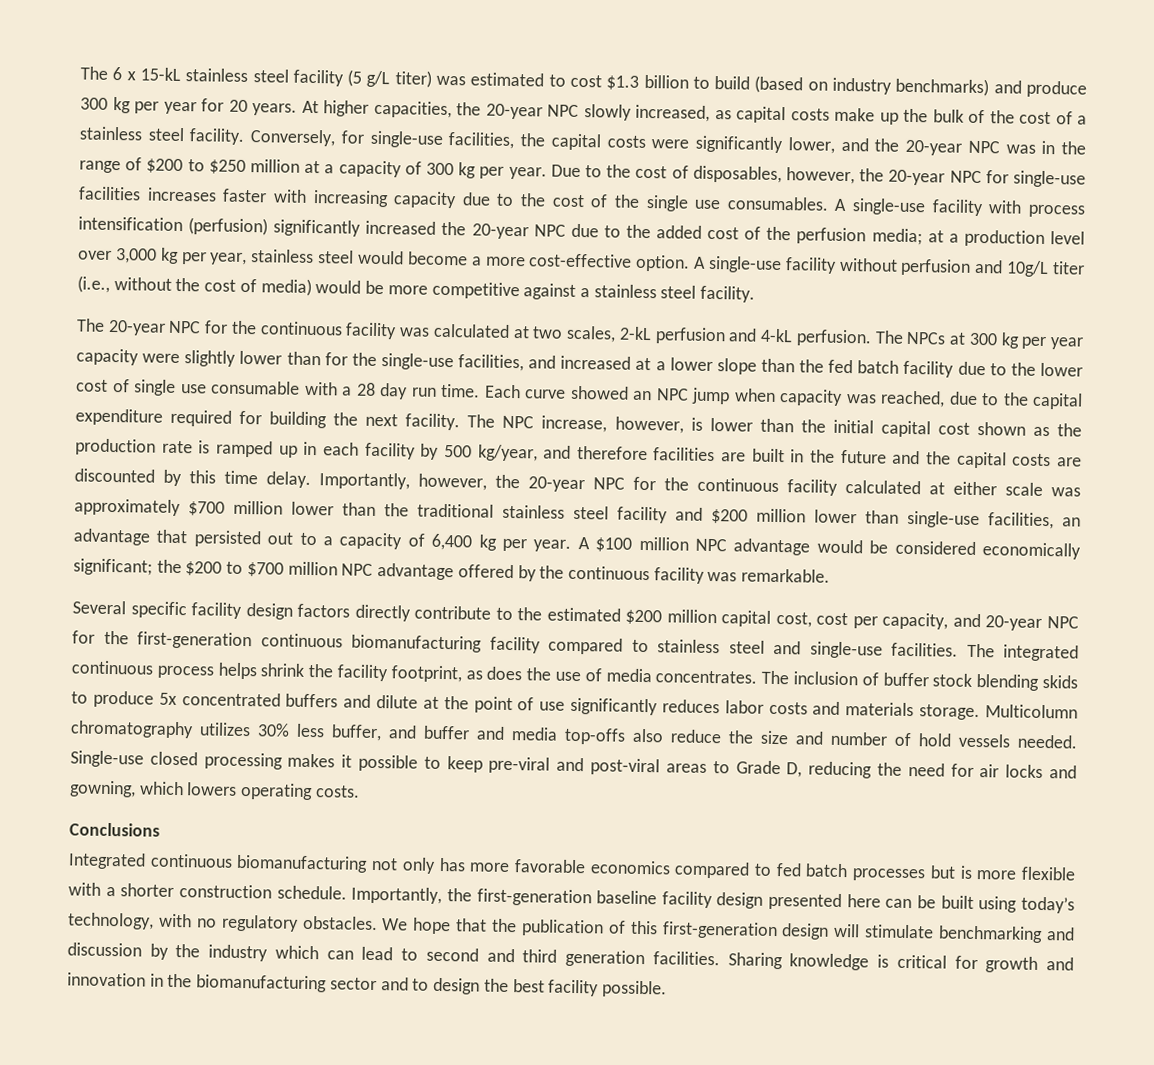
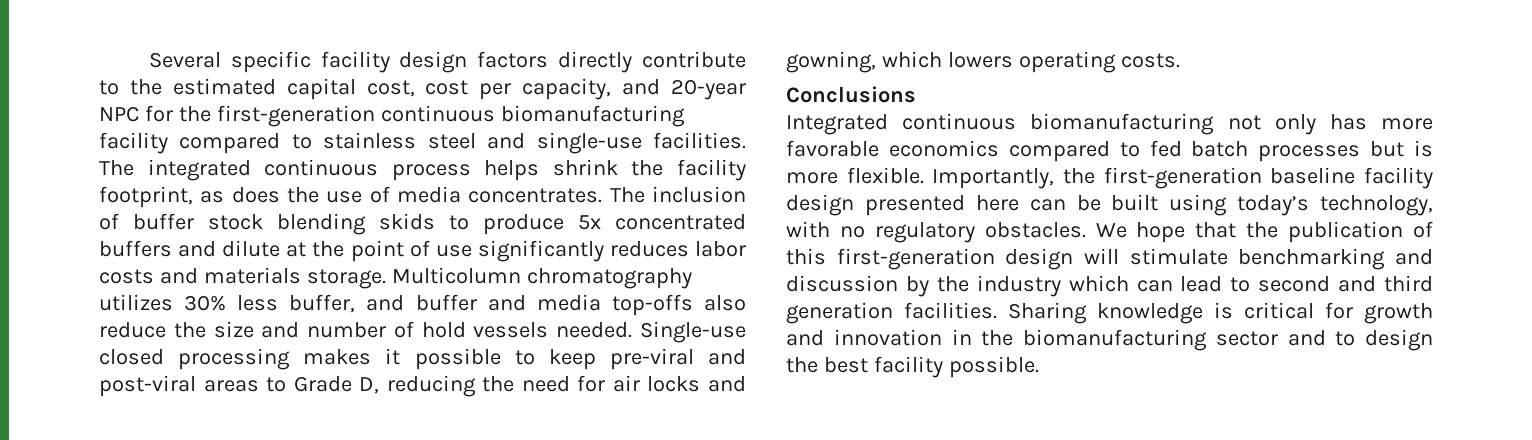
- The 6 x 15-kL stainless steel facility (5 g/L titer) was estimated to cost $1.3 billion to build (based on industry benchmarks) and produce 300 kg per year for 20 years. At higher capacities, the 20-year NPC slowly increased, as capital costs make up the bulk of the cost of a stainless steel facility. Conversely, for single-use facilities, the capital costs were significantly lower, and the 20-year NPC was in the range of $200 to $250 million at a capacity of 300 kg per year. Due to the cost of disposables, however, the 20-year NPC for single-use facilities increases faster with increasing capacity due to the cost of the single use consumables. A single-use facility with process intensification (perfusion) significantly increased the 20-year NPC due to the added cost of the perfusion media; at a production level over 3,000 kg per year, stainless steel would become a more cost-effective option. A single-use facility without perfusion and 10g/L titer (i.e., without the cost of media) would be more competitive against a stainless steel facility.
- The 20-year NPC for the continuous facility was calculated at two scales, 2-kL perfusion and 4-kL perfusion. The NPCs at 300 kg per year capacity were slightly lower than for the single-use facilities, and increased at a lower slope than the fed batch facility due to the lower cost of single use consumable with a 28 day run time. Each curve showed an NPC jump when capacity was reached, due to the capital expenditure required for building the next facility. The NPC increase, however, is lower than the initial capital cost shown as the production rate is ramped up in each facility by 500 kg/year, and therefore facilities are built in the future and the capital costs are discounted by this time delay. Importantly, however, the 20-year NPC for the continuous facility calculated at either scale was approximately $700 million lower than the traditional stainless steel facility and $200 million lower than single-use facilities, an advantage that persisted out to a capacity of 6,400 kg per year. A $100 million NPC advantage would be considered economically significant; the $200 to $700 million NPC advantage offered by the continuous facility was remarkable.
- Several specific facility design factors directly contribute to the estimated $200 million capital cost, cost per capacity, and 20-year NPC for the first-generation continuous biomanufacturing facility compared to stainless steel and single-use facilities.
+ Several specific facility design factors directly contribute to the estimated capital cost, cost per capacity, and 20-year NPC for the first-generation continuous biomanufacturing facility compared to stainless steel and single-use facilities.
- Integrated continuous biomanufacturing not only has more favorable economics compared to fed batch processes but is more flexible with a shorter construction schedule.
+ Integrated continuous biomanufacturing not only has more favorable economics compared to fed batch processes but is more flexible.

